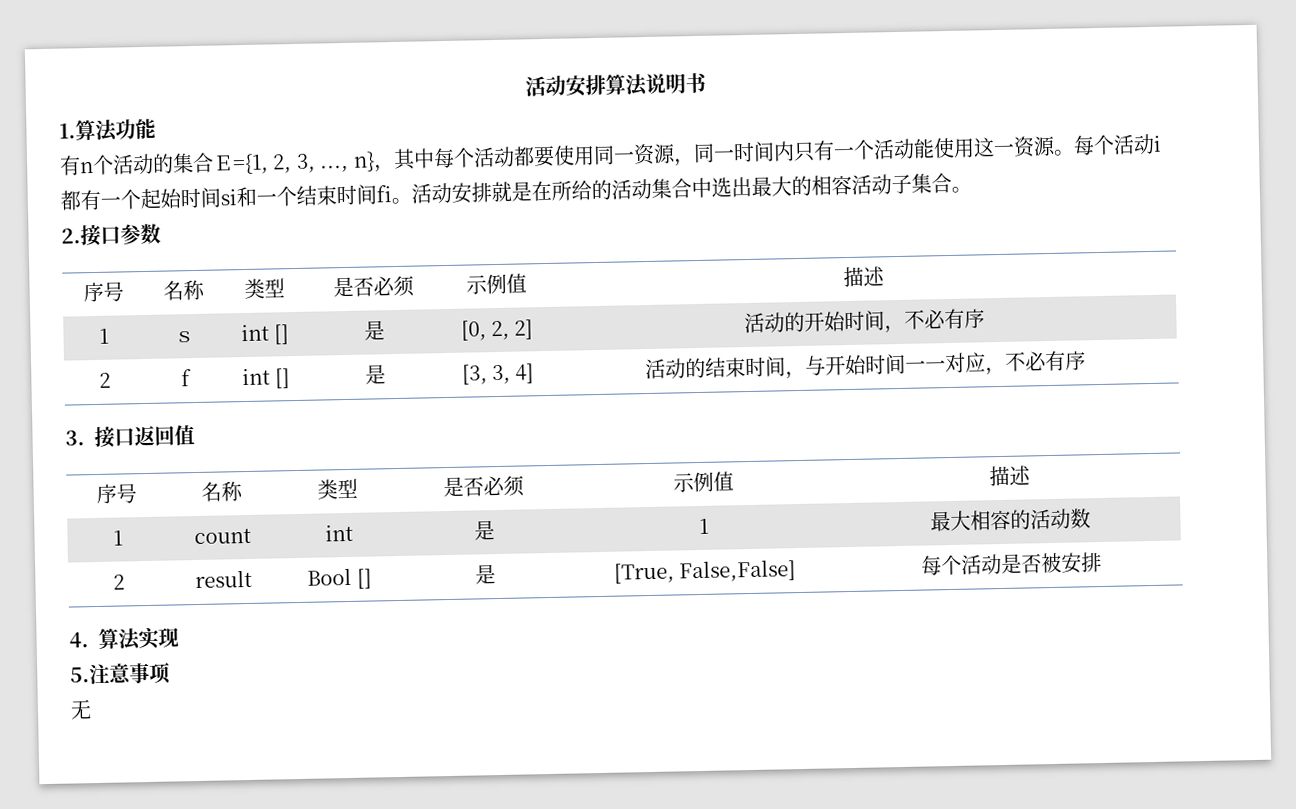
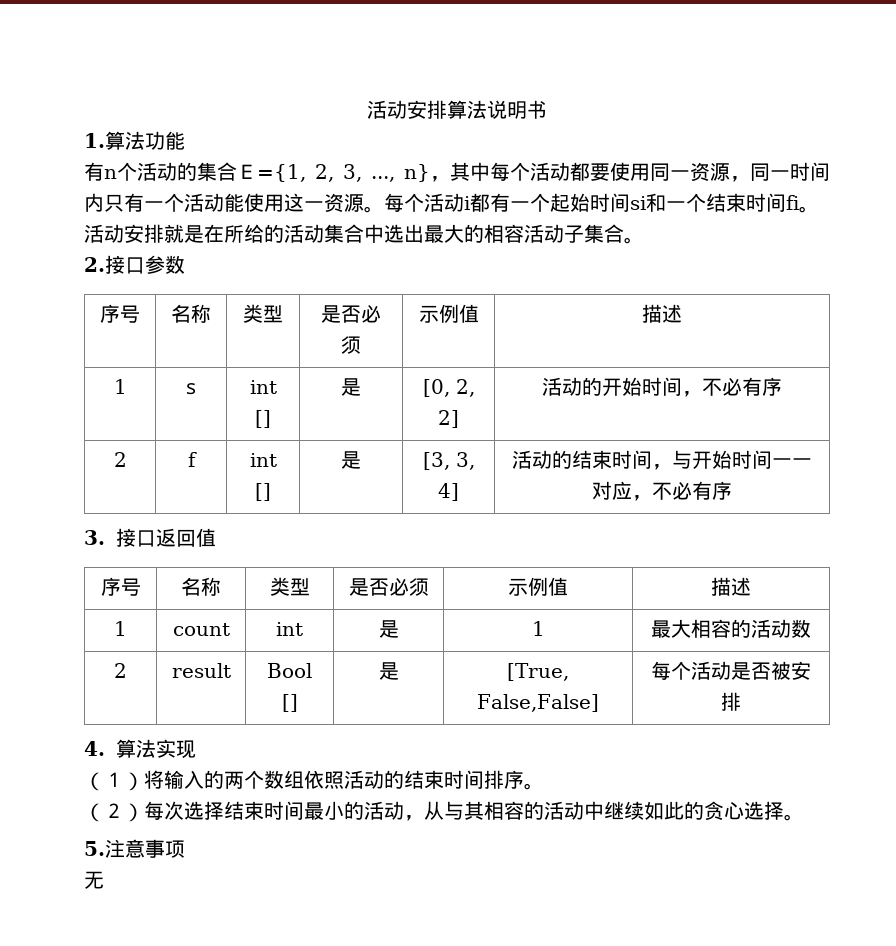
+ （１）将输入的两个数组依照活动的结束时间排序。
+ （２）每次选择结束时间最小的活动，从与其相容的活动中继续如此的贪心选择。

